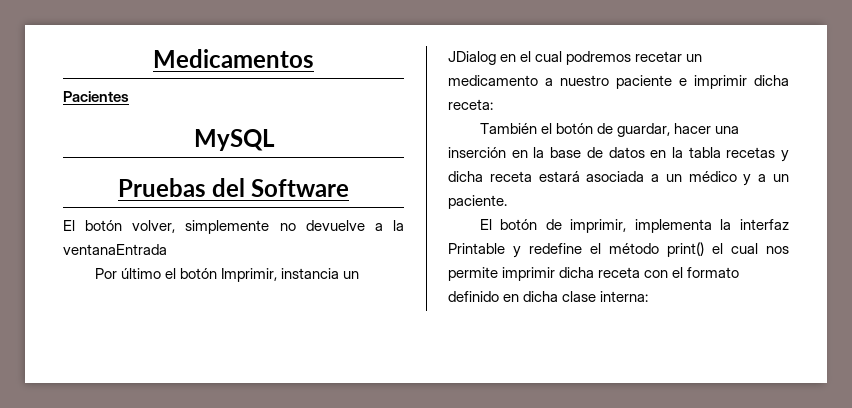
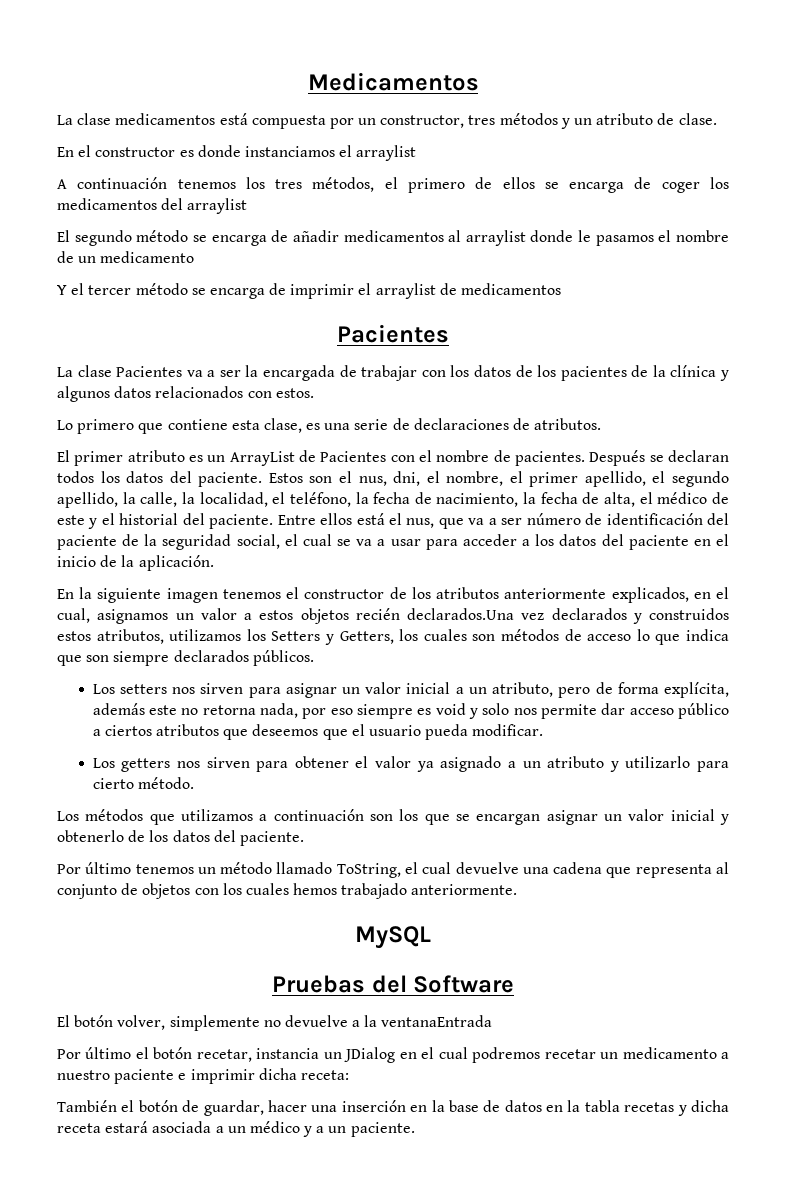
+ La clase medicamentos está compuesta por un constructor, tres métodos y un atributo de clase.
+ En el constructor es donde instanciamos el arraylist
+ A continuación tenemos los tres métodos, el primero de ellos se encarga de coger los medicamentos del arraylist
+ El segundo método se encarga de añadir medicamentos al arraylist donde le pasamos el nombre de un medicamento
+ Y el tercer método se encarga de imprimir el arraylist de medicamentos
  Pacientes
+ La clase Pacientes va a ser la encargada de trabajar con los datos de los pacientes de la clínica y algunos datos relacionados con estos.
+ Lo primero que contiene esta clase, es una serie de declaraciones de atributos.
+ El primer atributo es un ArrayList de Pacientes con el nombre de pacientes. Después se declaran todos los datos del paciente. Estos son el nus, dni, el nombre, el primer apellido, el segundo apellido, la calle, la localidad, el teléfono, la fecha de nacimiento, la fecha de alta, el médico de este y el historial del paciente. Entre ellos está el nus, que va a ser número de identificación del paciente de la seguridad social, el cual se va a usar para acceder a los datos del paciente en el inicio de la aplicación.
+ En la siguiente imagen tenemos el constructor de los atributos anteriormente explicados, en el cual, asignamos un valor a estos objetos recién declarados.Una vez declarados y construidos estos atributos, utilizamos los Setters y Getters, los cuales son métodos de acceso lo que indica que son siempre declarados públicos.
+ Los setters nos sirven para asignar un valor inicial a un atributo, pero de forma explícita, además este no retorna nada, por eso siempre es void y solo nos permite dar acceso público a ciertos atributos que deseemos que el usuario pueda modificar.
+ Los getters nos sirven para obtener el valor ya asignado a un atributo y utilizarlo para cierto método.
+ Los métodos que utilizamos a continuación son los que se encargan asignar un valor inicial y obtenerlo de los datos del paciente.
+ Por último tenemos un método llamado ToString, el cual devuelve una cadena que representa al conjunto de objetos con los cuales hemos trabajado anteriormente.
- Por último el botón Imprimir, instancia un JDialog en el cual podremos recetar un medicamento a nuestro paciente e imprimir dicha receta:
+ Por último el botón recetar, instancia un JDialog en el cual podremos recetar un medicamento a nuestro paciente e imprimir dicha receta:
- El botón de imprimir, implementa la interfaz Printable y redefine el método print() el cual nos permite imprimir dicha receta con el formato definido en dicha clase interna:

